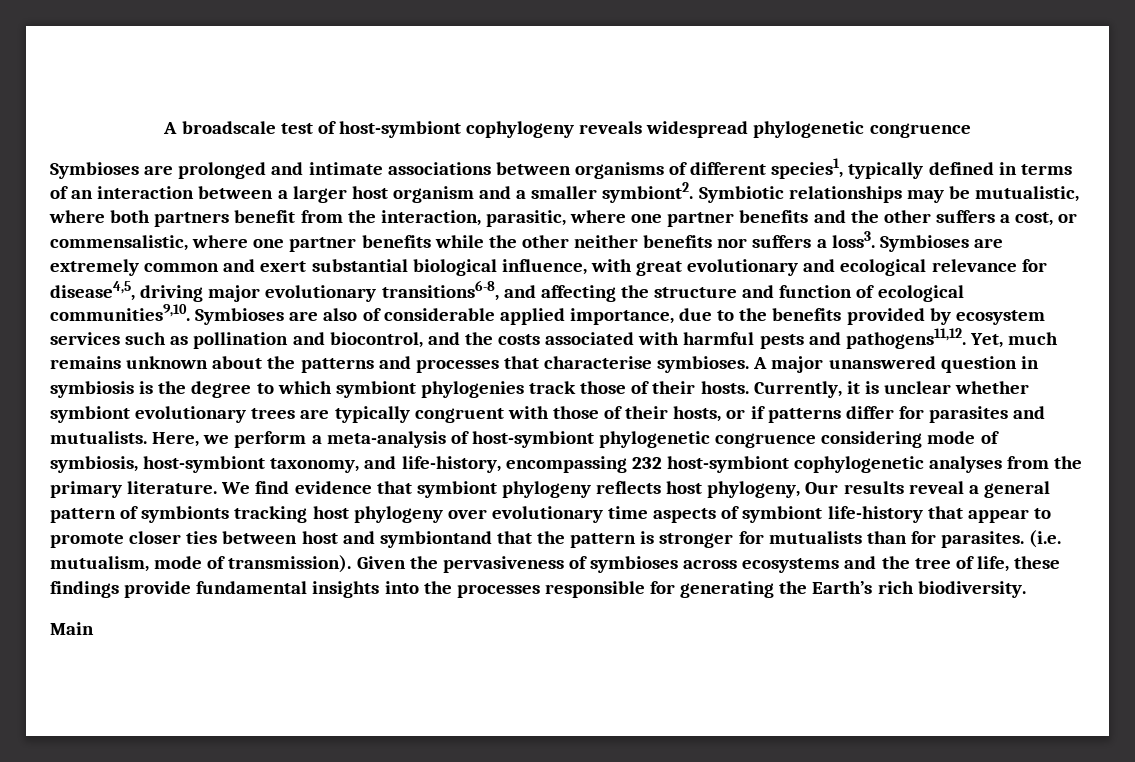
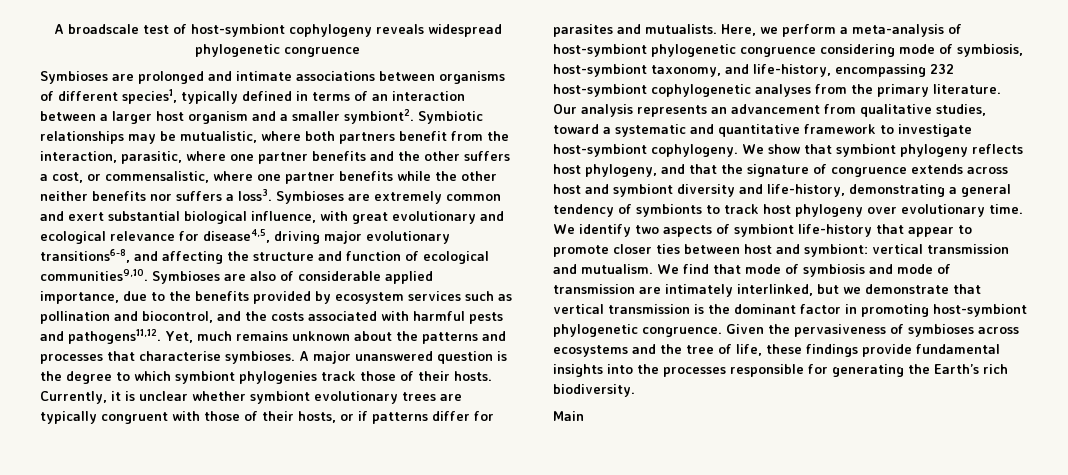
- A major unanswered question in symbiosis is the degree to which symbiont phylogenies track those of their hosts.
+ A major unanswered question is the degree to which symbiont phylogenies track those of their hosts.
- We find evidence that symbiont phylogeny reflects host phylogeny, Our results reveal a general pattern of symbionts tracking host phylogeny over evolutionary time aspects of symbiont life-history that appear to promote closer ties between host and symbiontand that the pattern is stronger for mutualists than for parasites. (i.e. mutualism, mode of transmission).
+ Our analysis represents an advancement from qualitative studies, toward a systematic and quantitative framework to investigate host-symbiont cophylogeny. We show that symbiont phylogeny reflects host phylogeny, and that the signature of congruence extends across host and symbiont diversity and life-history, demonstrating a general tendency of symbionts to track host phylogeny over evolutionary time. We identify two aspects of symbiont life-history that appear to promote closer ties between host and symbiont: vertical transmission and mutualism. We find that mode of symbiosis and mode of transmission are intimately interlinked, but we demonstrate that vertical transmission is the dominant factor in promoting host-symbiont phylogenetic congruence.

